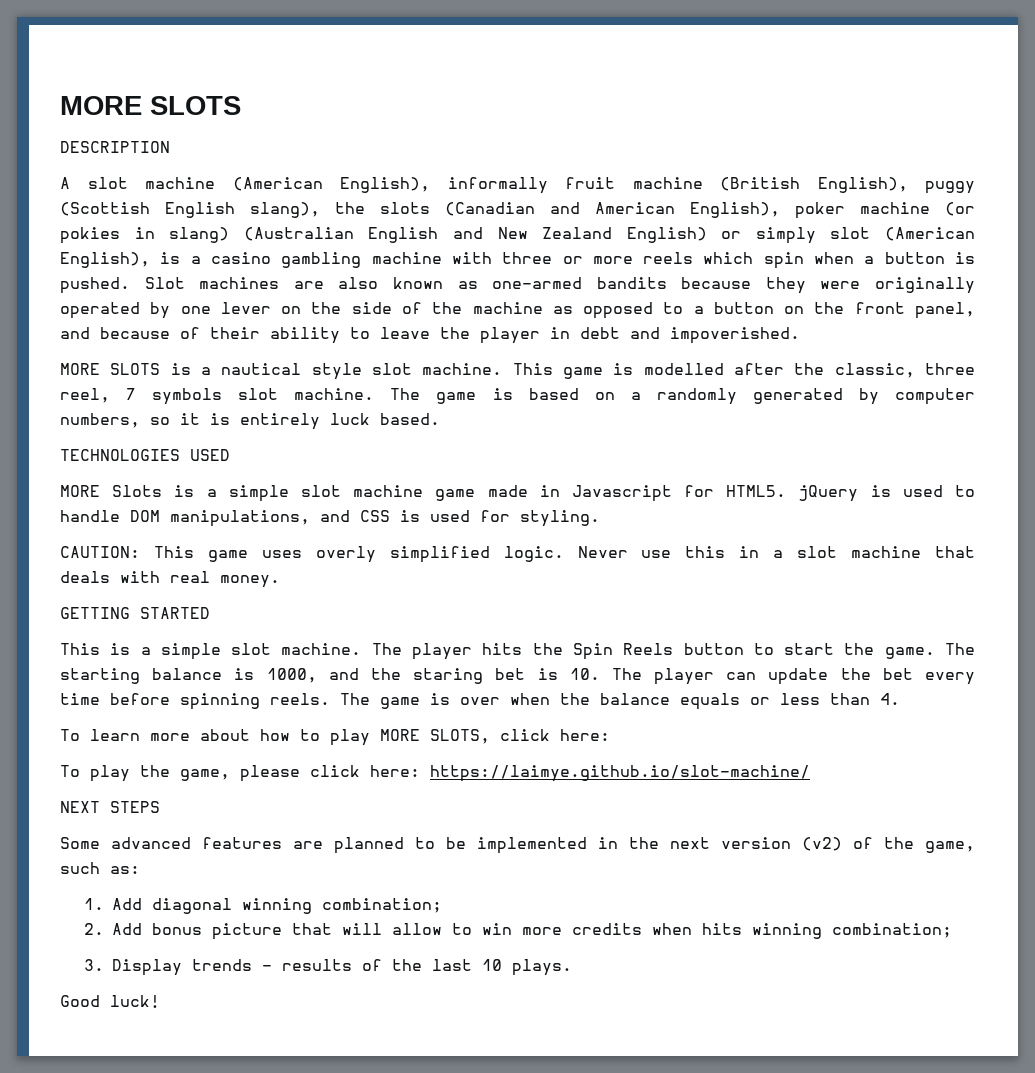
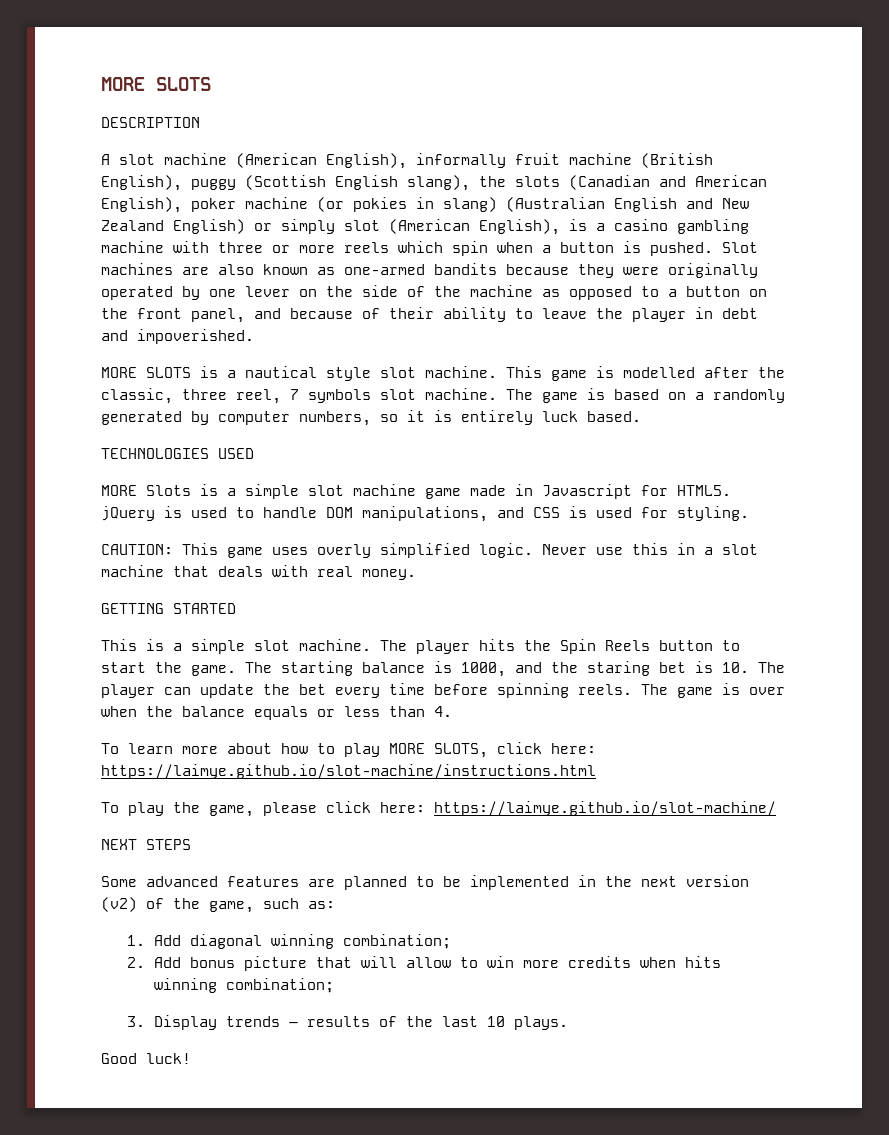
- To learn more about how to play MORE SLOTS, click here:
+ To learn more about how to play MORE SLOTS, click here: https://laimye.github.io/slot-machine/instructions.html

